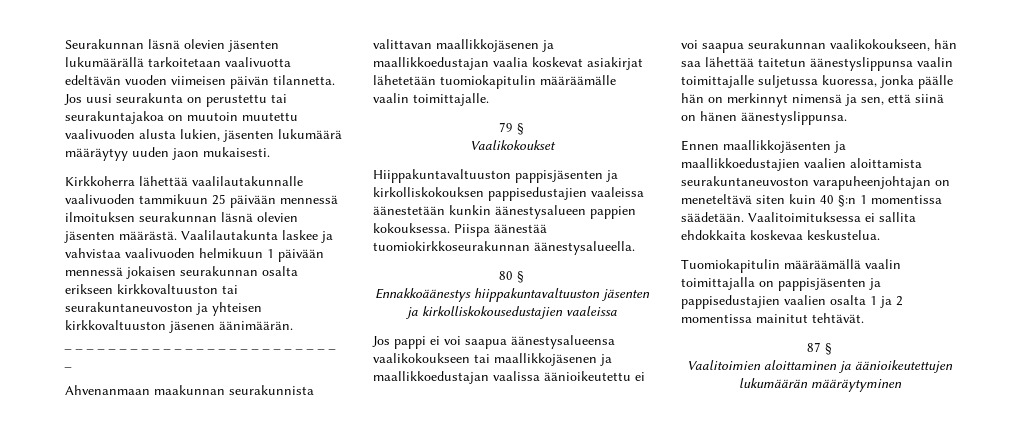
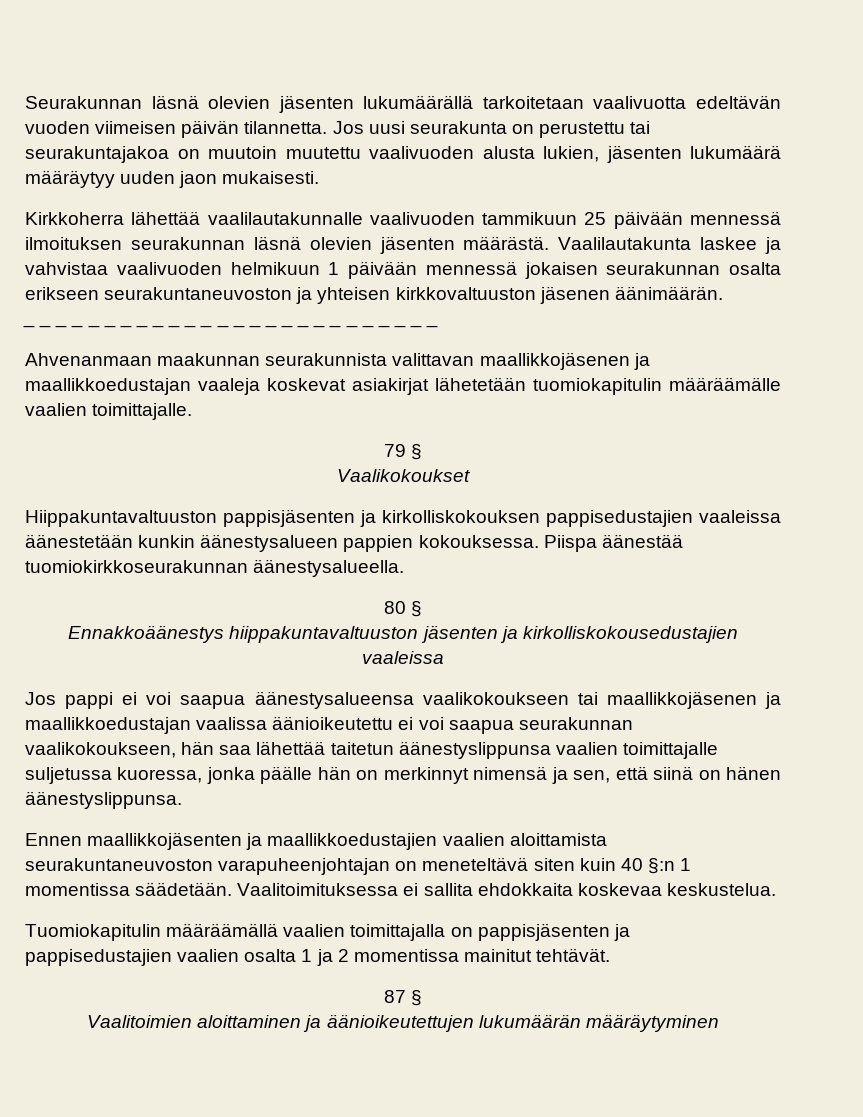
- Vaalilautakunta laskee ja vahvistaa vaalivuoden helmikuun 1 päivään mennessä jokaisen seurakunnan osalta erikseen kirkkovaltuuston tai seurakuntaneuvoston ja yhteisen kirkkovaltuuston jäsenen äänimäärän.
+ Vaalilautakunta laskee ja vahvistaa vaalivuoden helmikuun 1 päivään mennessä jokaisen seurakunnan osalta erikseen seurakuntaneuvoston ja yhteisen kirkkovaltuuston jäsenen äänimäärän.
- Ahvenanmaan maakunnan seurakunnista valittavan maallikkojäsenen ja maallikkoedustajan vaalia koskevat asiakirjat lähetetään tuomiokapitulin määräämälle vaalin toimittajalle.
+ Ahvenanmaan maakunnan seurakunnista valittavan maallikkojäsenen ja maallikkoedustajan vaaleja koskevat asiakirjat lähetetään tuomiokapitulin määräämälle vaalien toimittajalle.
- Jos pappi ei voi saapua äänestysalueensa vaalikokoukseen tai maallikkojäsenen ja maallikkoedustajan vaalissa äänioikeutettu ei voi saapua seurakunnan vaalikokoukseen, hän saa lähettää taitetun äänestyslippunsa vaalin toimittajalle suljetussa kuoressa, jonka päälle hän on merkinnyt nimensä ja sen, että siinä on hänen äänestyslippunsa.
+ Jos pappi ei voi saapua äänestysalueensa vaalikokoukseen tai maallikkojäsenen ja maallikkoedustajan vaalissa äänioikeutettu ei voi saapua seurakunnan vaalikokoukseen, hän saa lähettää taitetun äänestyslippunsa vaalien toimittajalle suljetussa kuoressa, jonka päälle hän on merkinnyt nimensä ja sen, että siinä on hänen äänestyslippunsa.
- Tuomiokapitulin määräämällä vaalin toimittajalla on pappisjäsenten ja pappisedustajien vaalien osalta 1 ja 2 momentissa mainitut tehtävät.
+ Tuomiokapitulin määräämällä vaalien toimittajalla on pappisjäsenten ja pappisedustajien vaalien osalta 1 ja 2 momentissa mainitut tehtävät.

